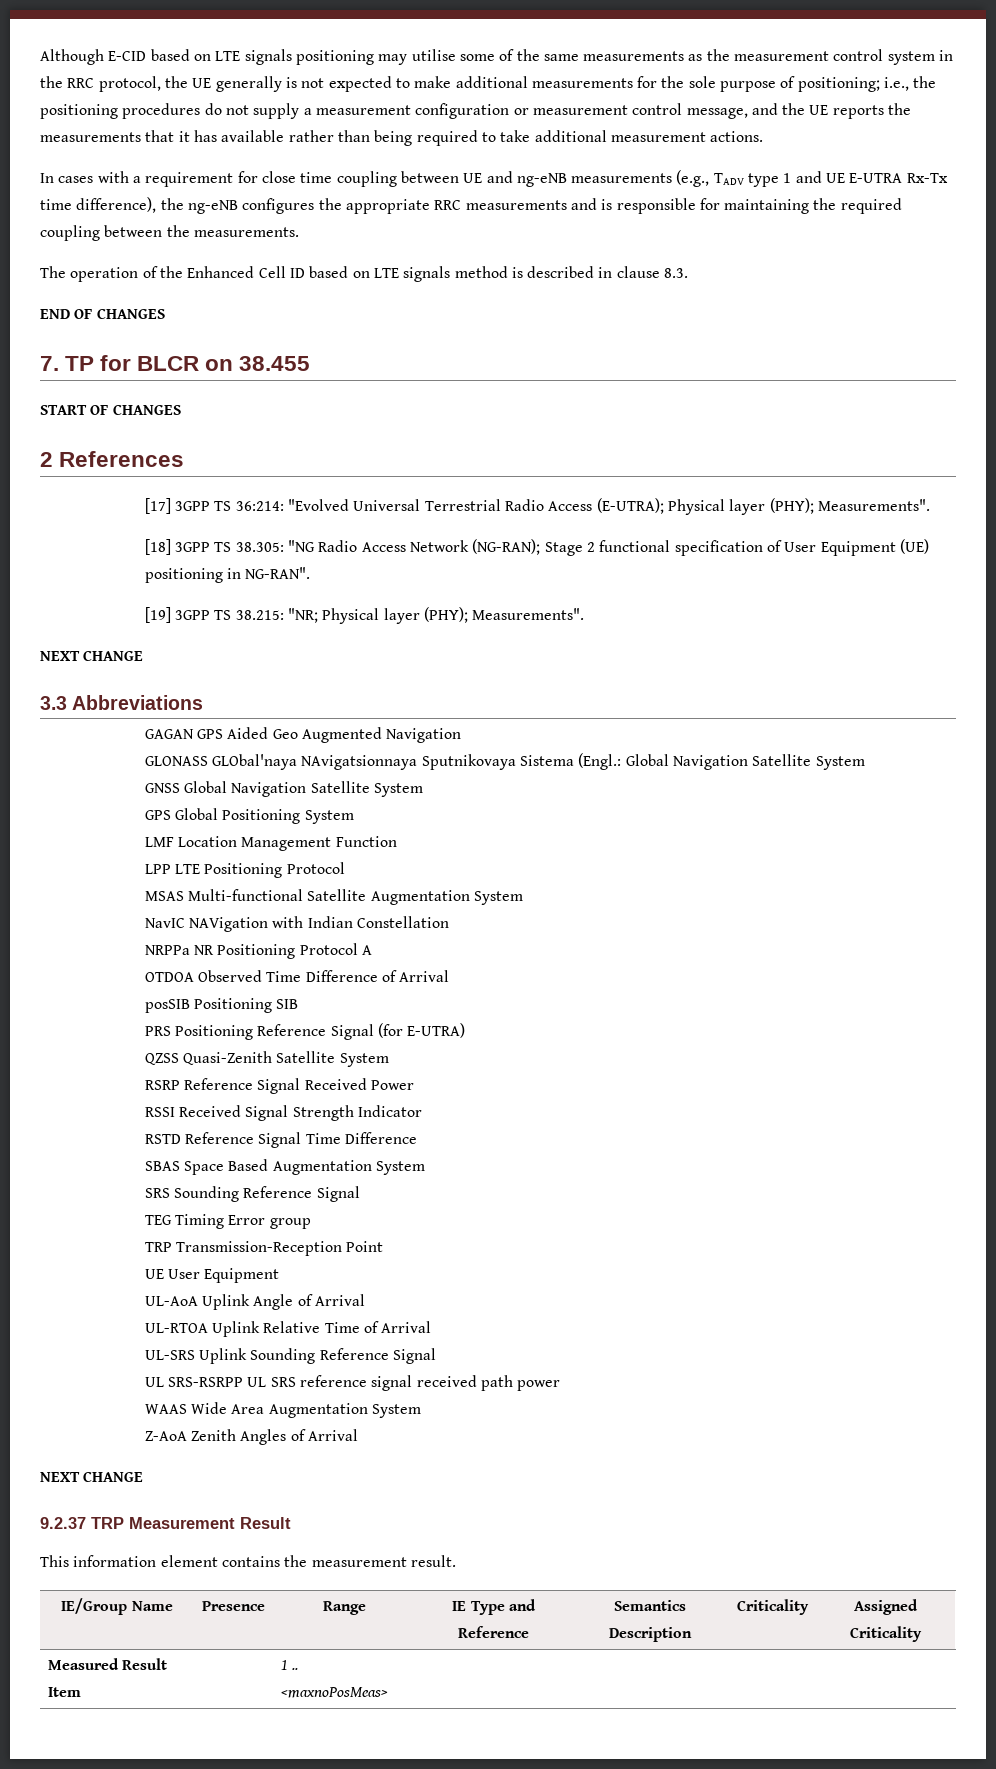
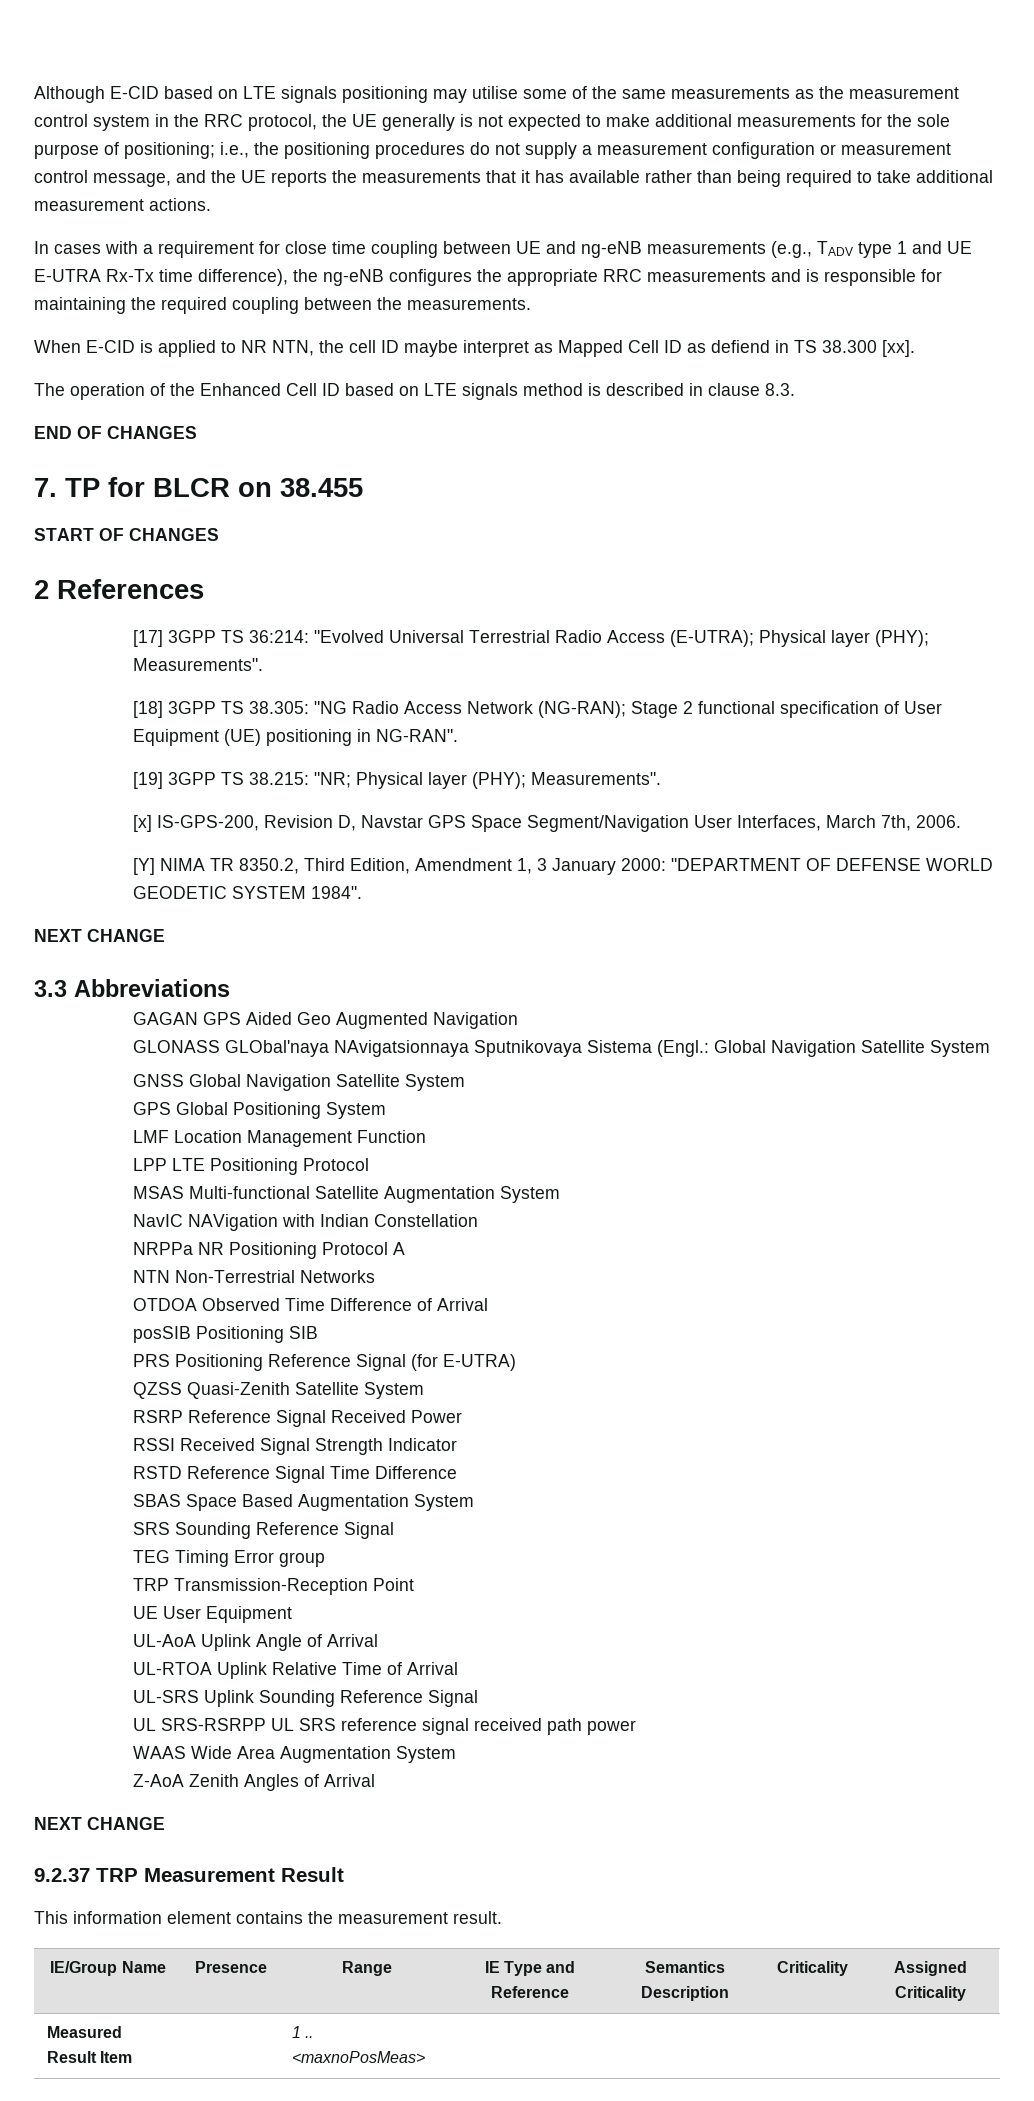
+ When E-CID is applied to NR NTN, the cell ID maybe interpret as Mapped Cell ID as defiend in TS 38.300 [xx].
+ [x] IS-GPS-200, Revision D, Navstar GPS Space Segment/Navigation User Interfaces, March 7th, 2006.
+ [Y] NIMA TR 8350.2, Third Edition, Amendment 1, 3 January 2000: "DEPARTMENT OF DEFENSE WORLD GEODETIC SYSTEM 1984".
+ NTN Non-Terrestrial Networks

